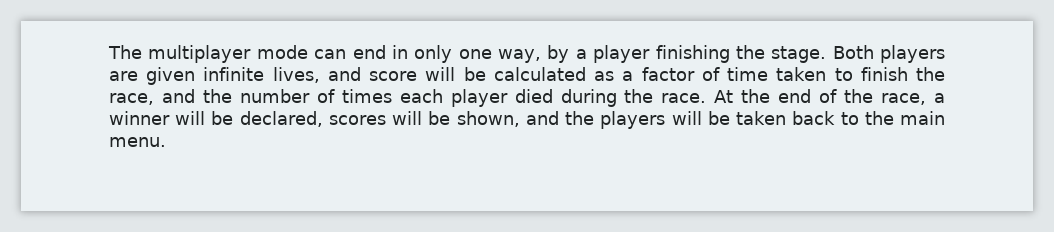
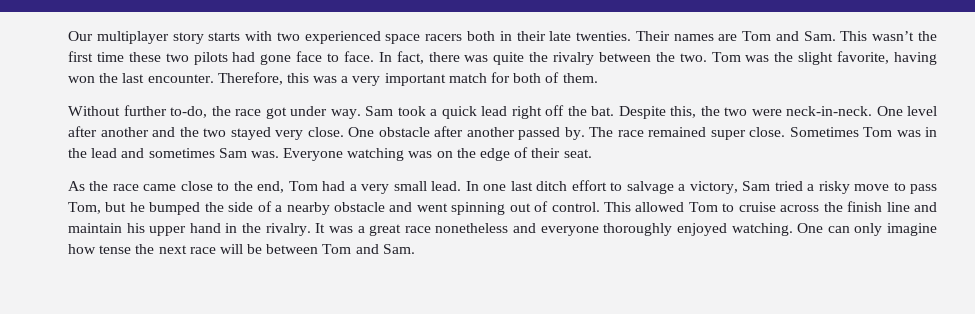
- The multiplayer mode can end in only one way, by a player finishing the stage. Both players are given infinite lives, and score will be calculated as a factor of time taken to finish the race, and the number of times each player died during the race. At the end of the race, a winner will be declared, scores will be shown, and the players will be taken back to the main menu.
+ Our multiplayer story starts with two experienced space racers both in their late twenties. Their names are Tom and Sam. This wasn’t the first time these two pilots had gone face to face. In fact, there was quite the rivalry between the two. Tom was the slight favorite, having won the last encounter. Therefore, this was a very important match for both of them.
+ Without further to-do, the race got under way. Sam took a quick lead right off the bat. Despite this, the two were neck-in-neck. One level after another and the two stayed very close. One obstacle after another passed by. The race remained super close. Sometimes Tom was in the lead and sometimes Sam was. Everyone watching was on the edge of their seat.
+ As the race came close to the end, Tom had a very small lead. In one last ditch effort to salvage a victory, Sam tried a risky move to pass Tom, but he bumped the side of a nearby obstacle and went spinning out of control. This allowed Tom to cruise across the finish line and maintain his upper hand in the rivalry. It was a great race nonetheless and everyone thoroughly enjoyed watching. One can only imagine how tense the next race will be between Tom and Sam.

